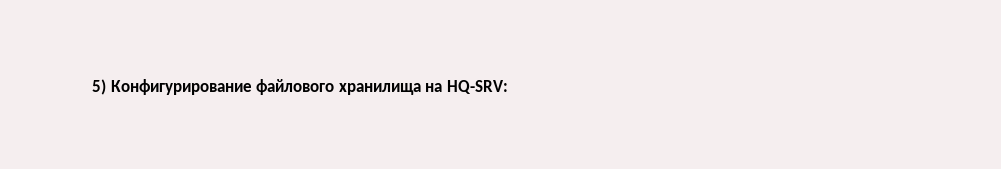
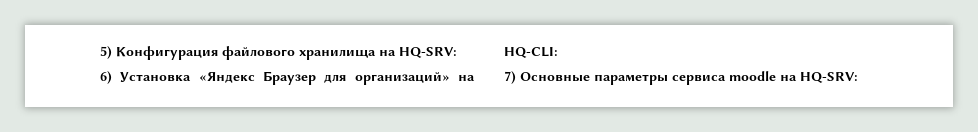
- 5) Конфигурирование файлового хранилища на HQ-SRV:
+ 5) Конфигурация файлового хранилища на HQ-SRV:
+ 6) Установка «Яндекс Браузер для организаций» на HQ-CLI:
+ 7) Основные параметры сервиса moodle на HQ-SRV:

